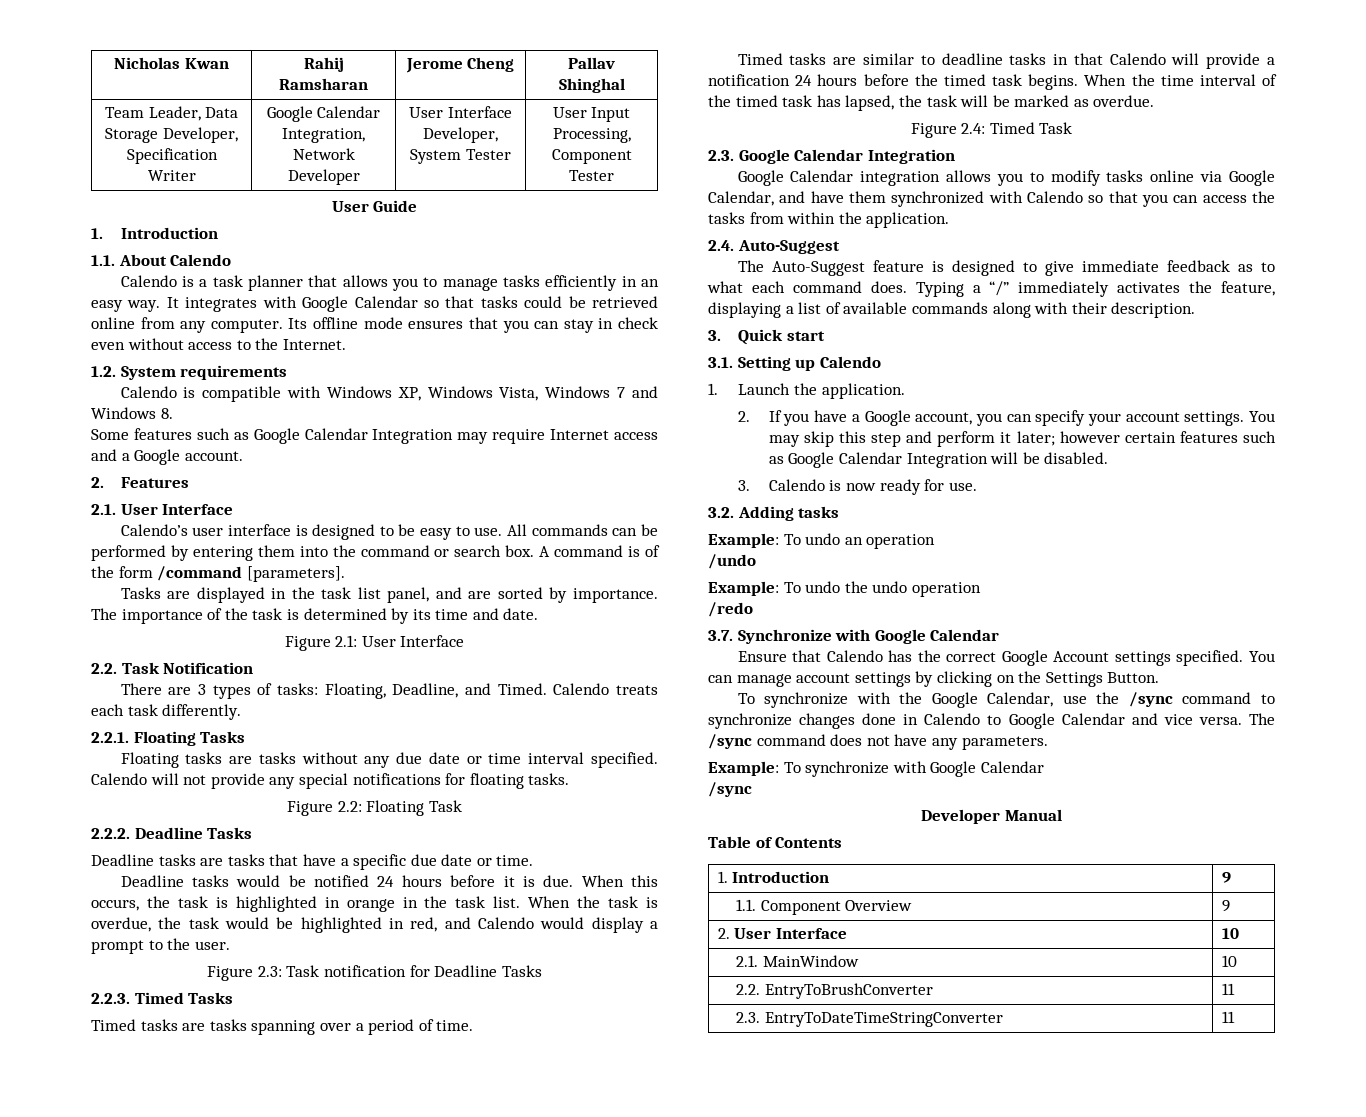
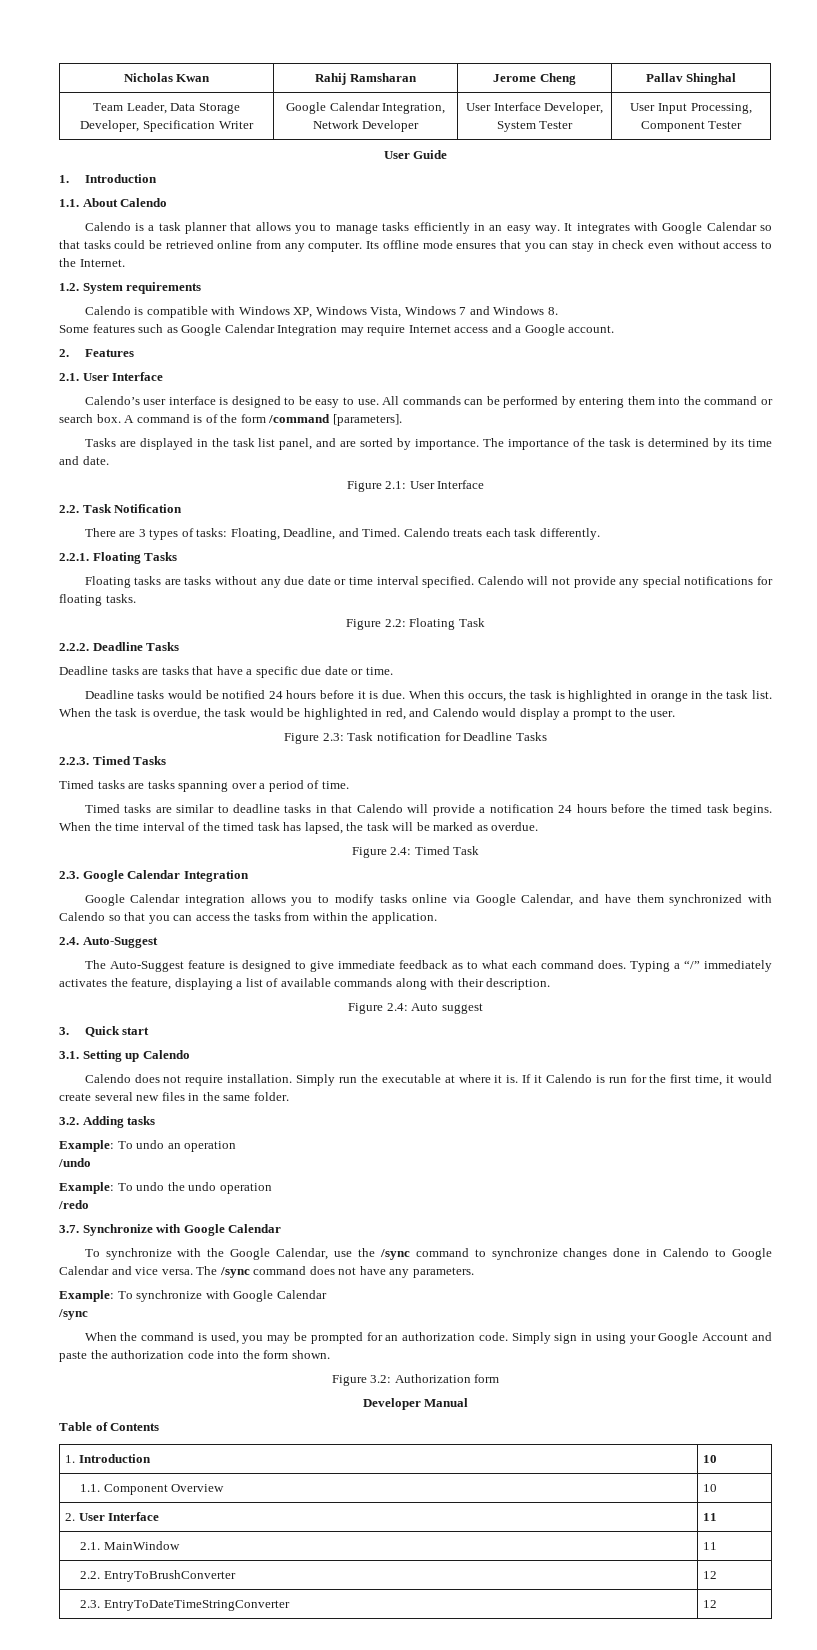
+ Figure 2.4: Auto suggest
- 1. Launch the application.
- 2. If you have a Google account, you can specify your account settings. You may skip this step and perform it later; however certain features such as Google Calendar Integration will be disabled.
- 3. Calendo is now ready for use.
+ Calendo does not require installation. Simply run the executable at where it is. If it Calendo is run for the first time, it would create several new files in the same folder.
- Ensure that Calendo has the correct Google Account settings specified. You can manage account settings by clicking on the Settings Button.
+ When the command is used, you may be prompted for an authorization code. Simply sign in using your Google Account and paste the authorization code into the form shown.
+ Figure 3.2: Authorization form
- 1. Introduction | 9
+ 1. Introduction | 10
- 1.1. Component Overview | 9
+ 1.1. Component Overview | 10
- 2. User Interface | 10
+ 2. User Interface | 11
- 2.1. MainWindow | 10
+ 2.1. MainWindow | 11
- 2.2. EntryToBrushConverter | 11
+ 2.2. EntryToBrushConverter | 12
- 2.3. EntryToDateTimeStringConverter | 11
+ 2.3. EntryToDateTimeStringConverter | 12

